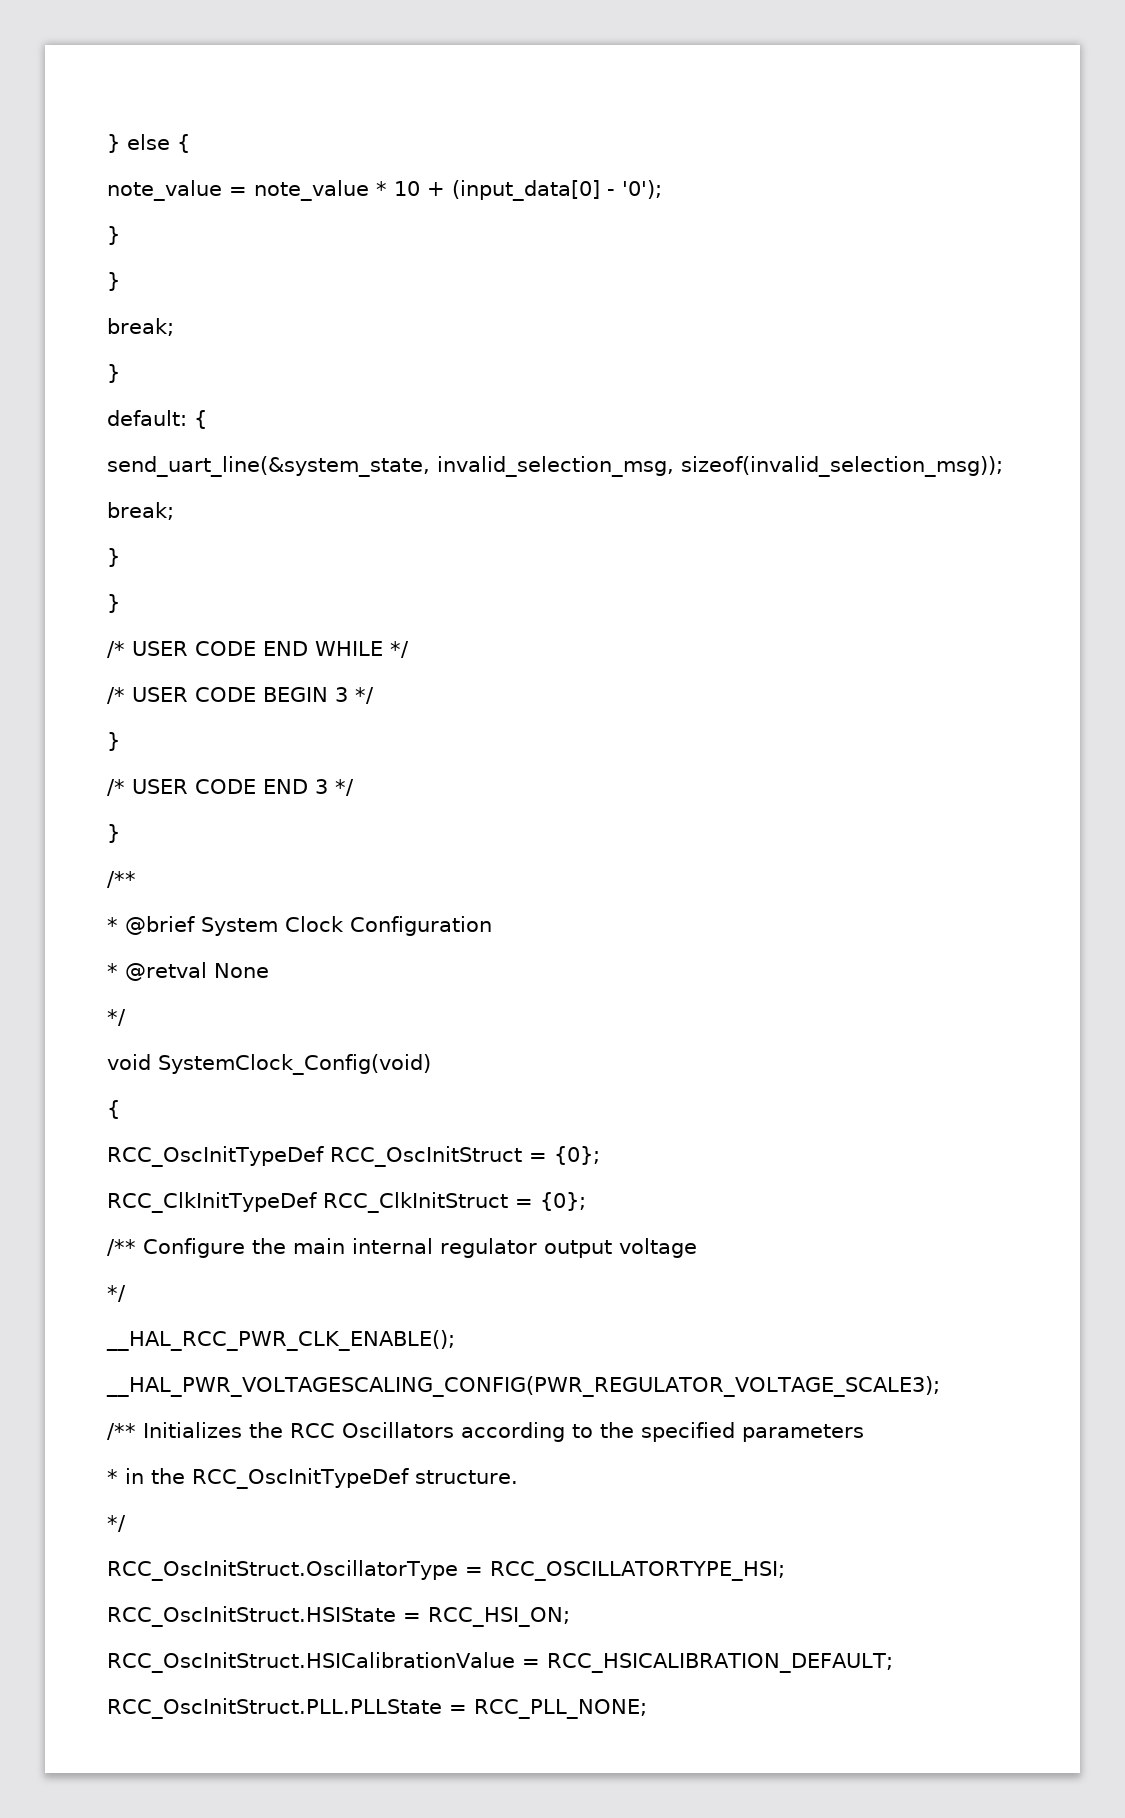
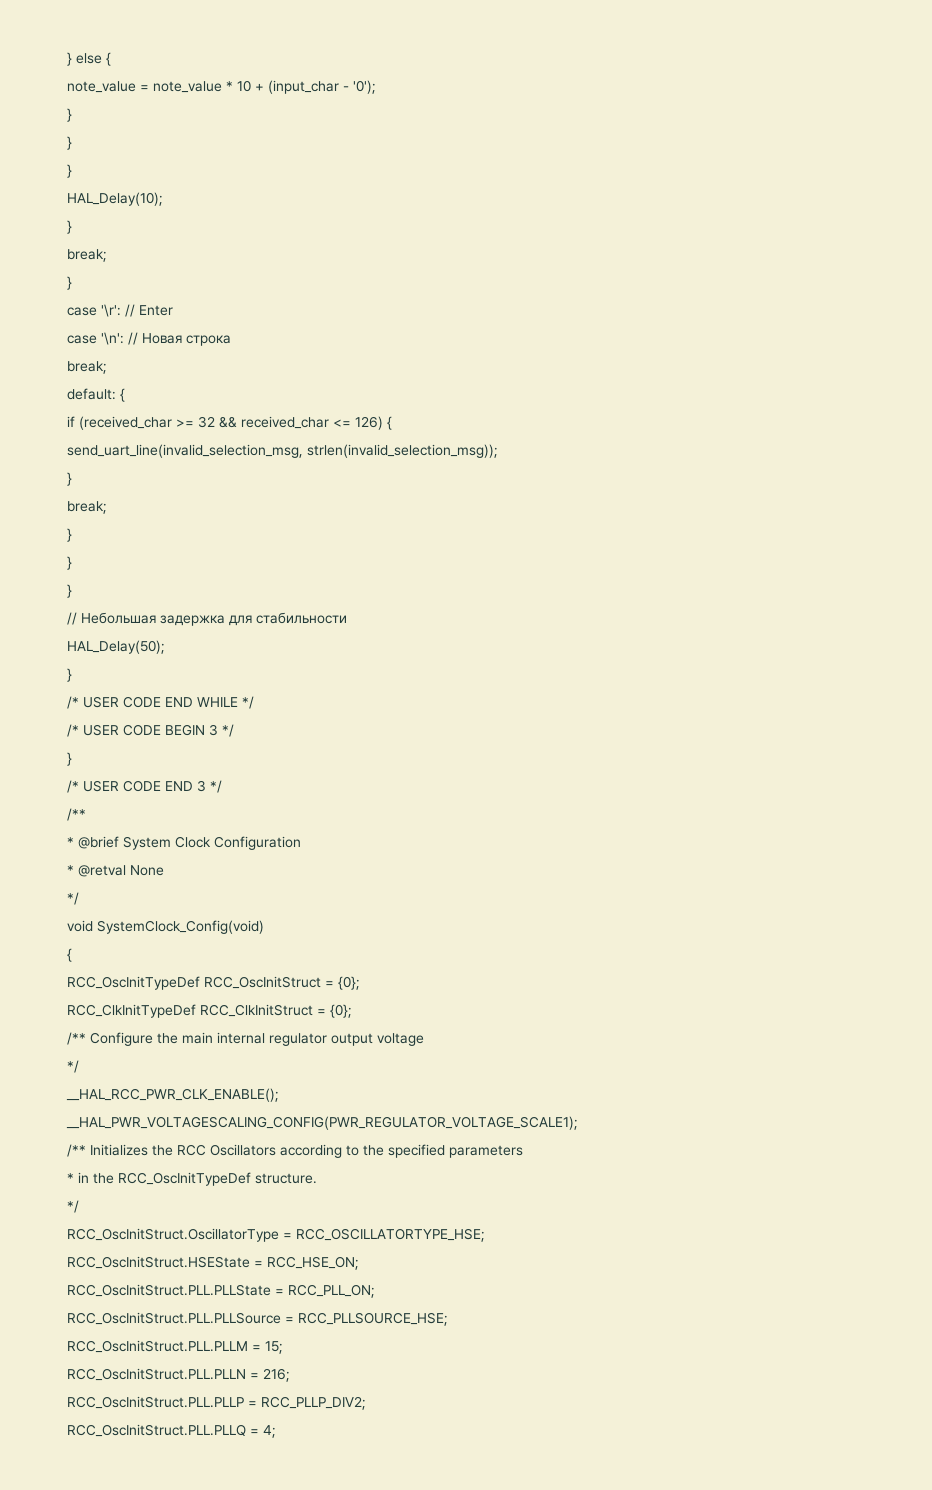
- note_value = note_value * 10 + (input_data[0] - '0');
+ note_value = note_value * 10 + (input_char - '0');
  }
+ }
+ }
+ HAL_Delay(10);
  }
  break;
  }
+ case '\r': // Enter
+ case '\n': // Новая строка
+ break;
  default: {
- send_uart_line(&system_state, invalid_selection_msg, sizeof(invalid_selection_msg));
+ if (received_char >= 32 && received_char <= 126) {
+ send_uart_line(invalid_selection_msg, strlen(invalid_selection_msg));
+ }
  break;
  }
+ }
+ }
+ // Небольшая задержка для стабильности
+ HAL_Delay(50);
  /* USER CODE END 3 */
- }
- __HAL_PWR_VOLTAGESCALING_CONFIG(PWR_REGULATOR_VOLTAGE_SCALE3);
+ __HAL_PWR_VOLTAGESCALING_CONFIG(PWR_REGULATOR_VOLTAGE_SCALE1);
- RCC_OscInitStruct.OscillatorType = RCC_OSCILLATORTYPE_HSI;
- RCC_OscInitStruct.HSIState = RCC_HSI_ON;
- RCC_OscInitStruct.HSICalibrationValue = RCC_HSICALIBRATION_DEFAULT;
- RCC_OscInitStruct.PLL.PLLState = RCC_PLL_NONE;
+ RCC_OscInitStruct.OscillatorType = RCC_OSCILLATORTYPE_HSE;
+ RCC_OscInitStruct.HSEState = RCC_HSE_ON;
+ RCC_OscInitStruct.PLL.PLLState = RCC_PLL_ON;
+ RCC_OscInitStruct.PLL.PLLSource = RCC_PLLSOURCE_HSE;
+ RCC_OscInitStruct.PLL.PLLM = 15;
+ RCC_OscInitStruct.PLL.PLLN = 216;
+ RCC_OscInitStruct.PLL.PLLP = RCC_PLLP_DIV2;
+ RCC_OscInitStruct.PLL.PLLQ = 4;

